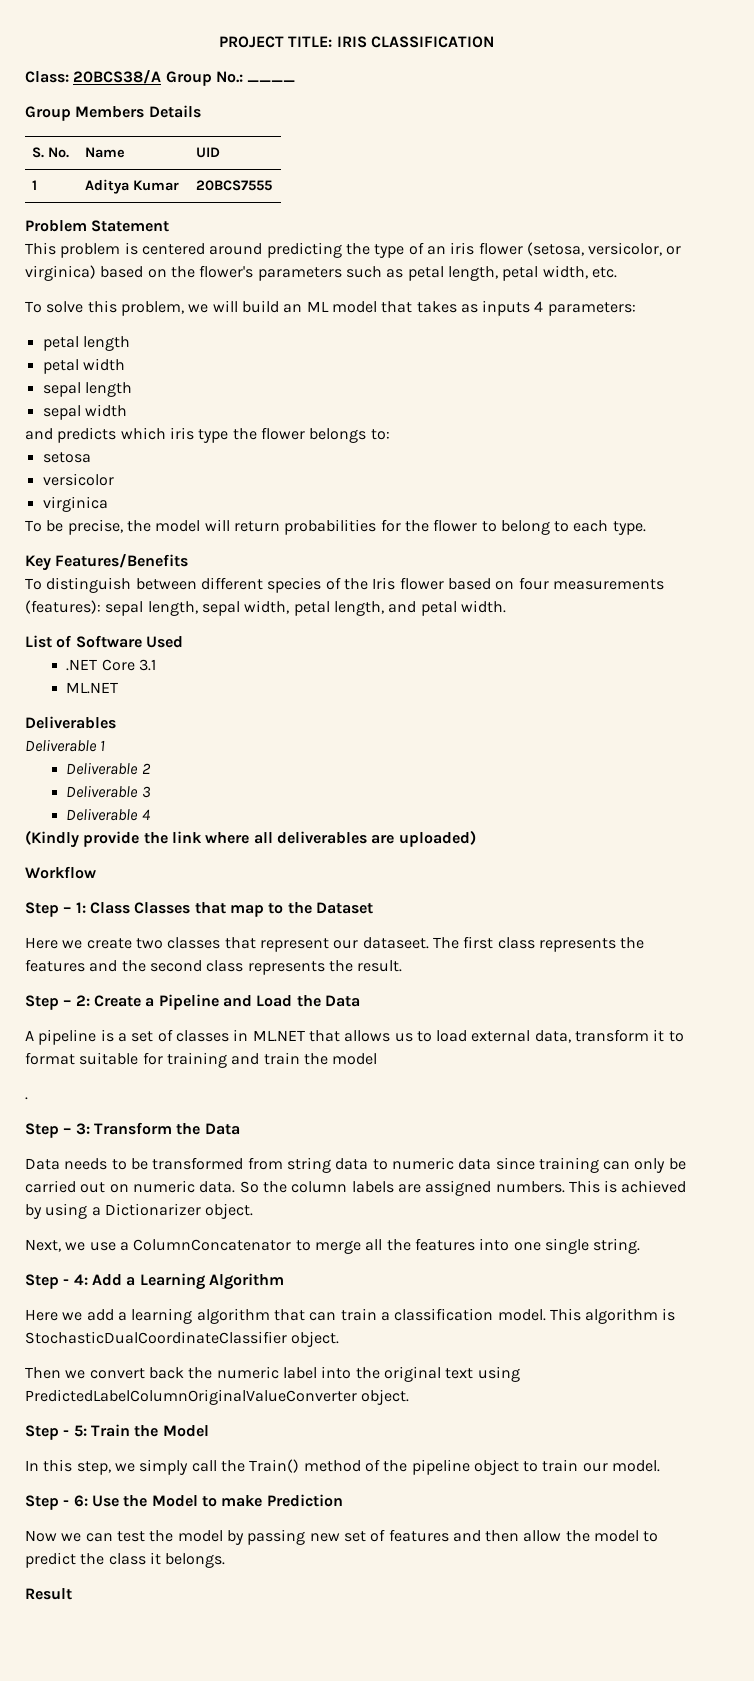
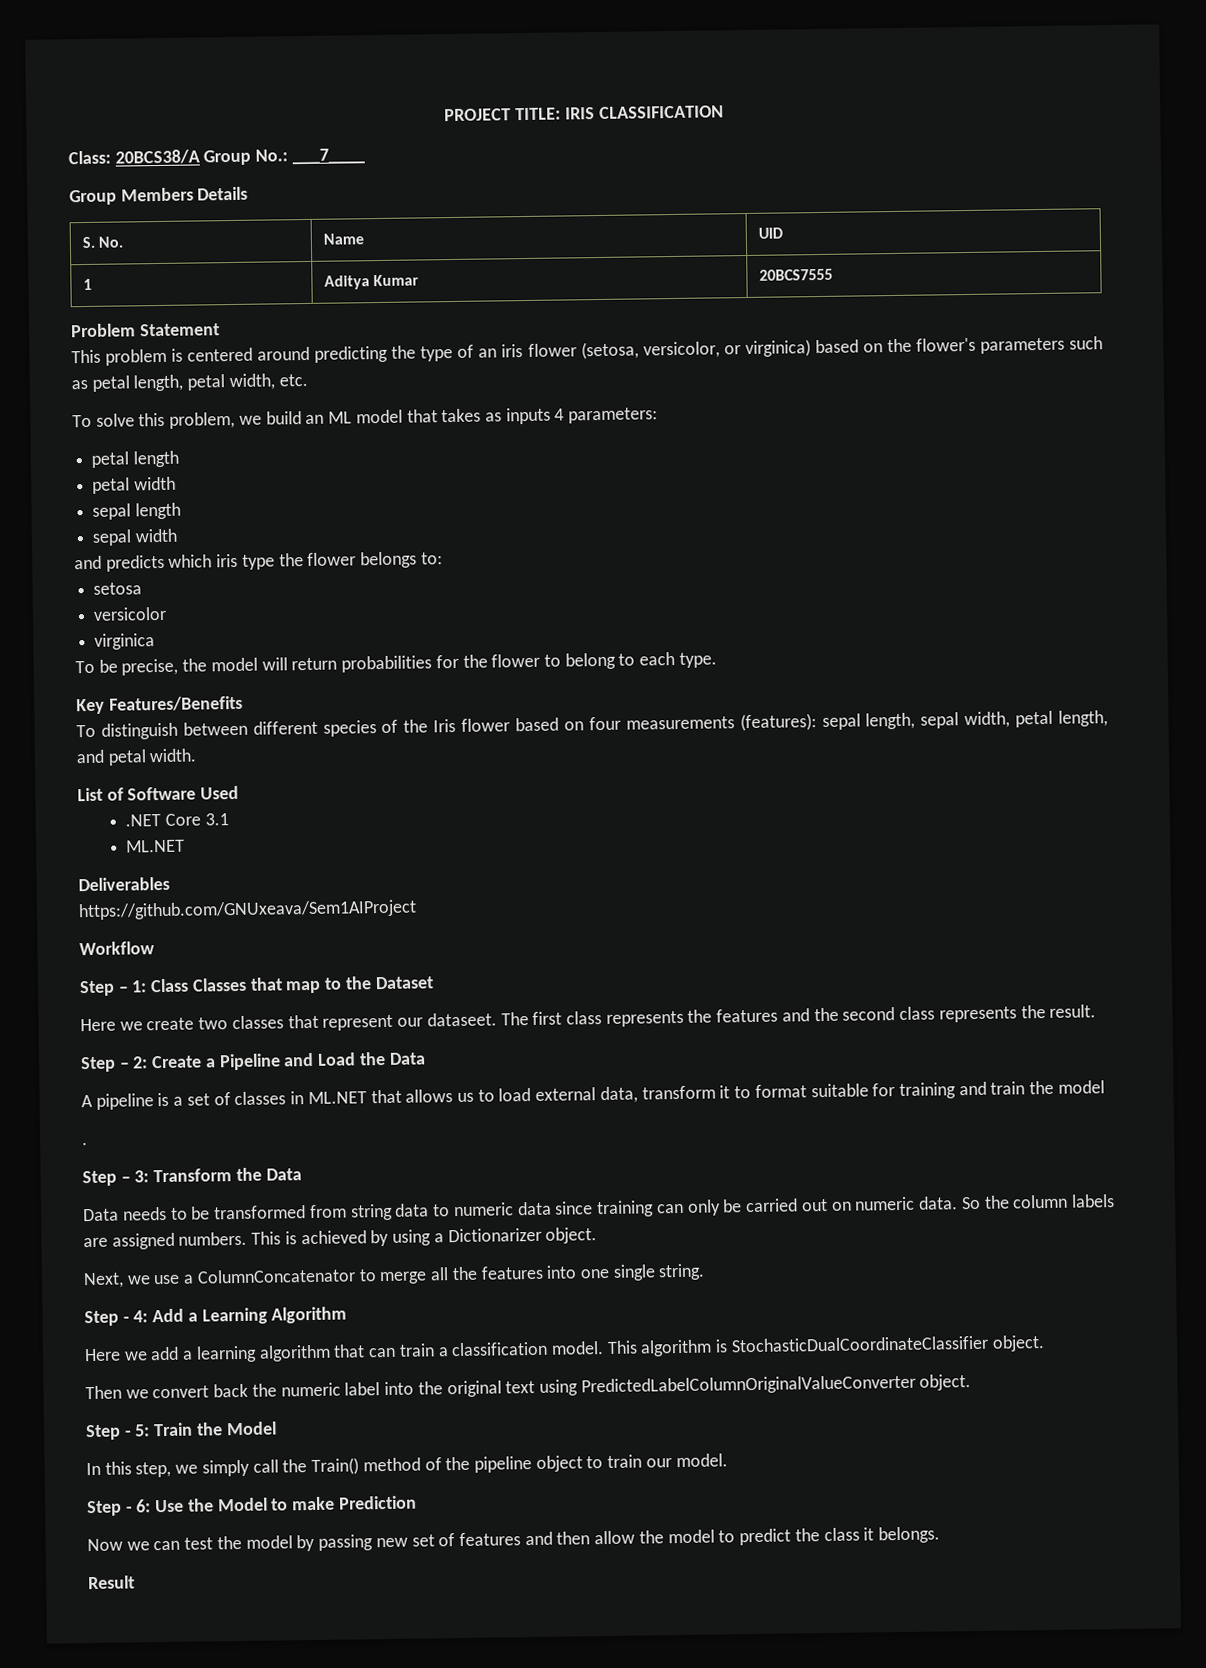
- Class: 20BCS38/A Group No.: ____
+ Class: 20BCS38/A Group No.: ___7____
- To solve this problem, we will build an ML model that takes as inputs 4 parameters:
+ To solve this problem, we build an ML model that takes as inputs 4 parameters:
- Deliverable 1
- Deliverable 2
- Deliverable 3
- Deliverable 4
- (Kindly provide the link where all deliverables are uploaded)
+ https://github.com/GNUxeava/Sem1AIProject

